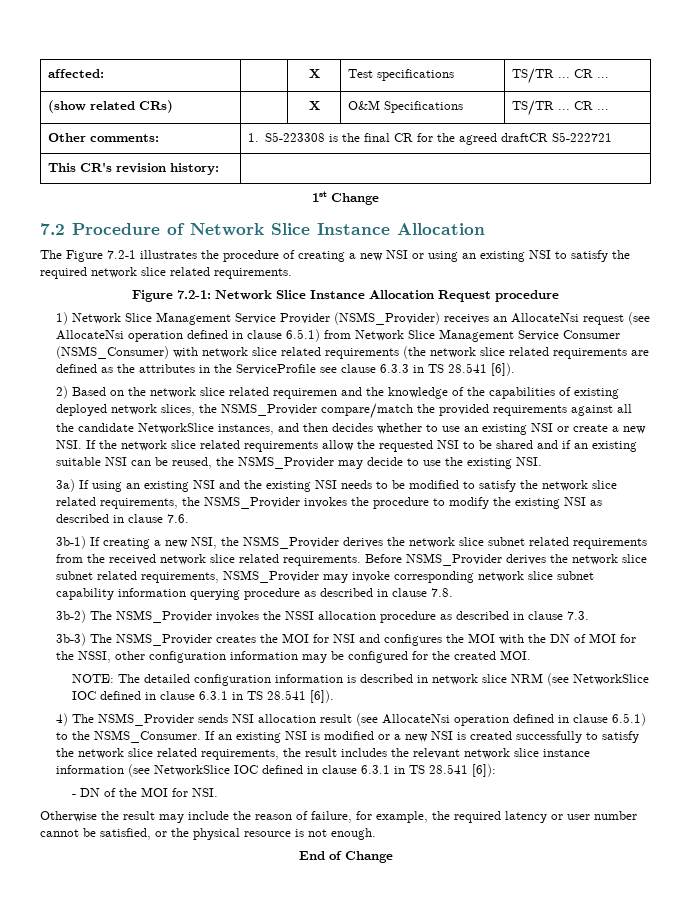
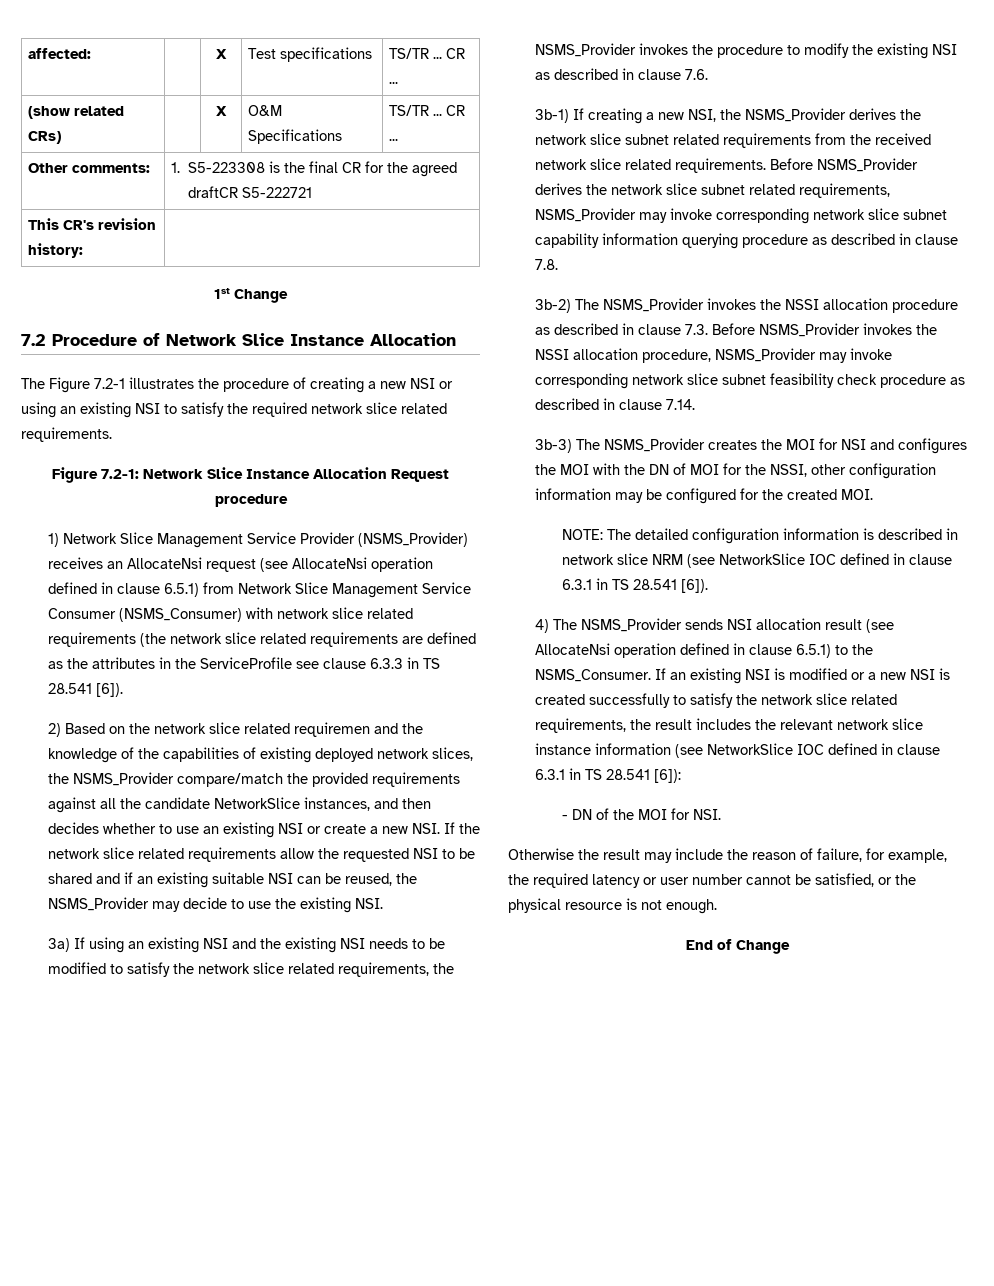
- 3b-2) The NSMS_Provider invokes the NSSI allocation procedure as described in clause 7.3.
+ 3b-2) The NSMS_Provider invokes the NSSI allocation procedure as described in clause 7.3. Before NSMS_Provider invokes the NSSI allocation procedure, NSMS_Provider may invoke corresponding network slice subnet feasibility check procedure as described in clause 7.14.

